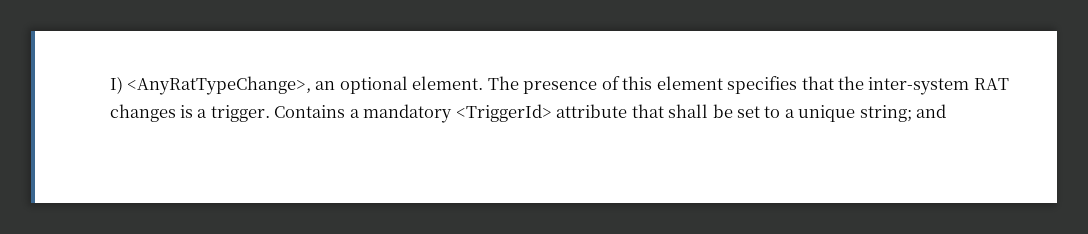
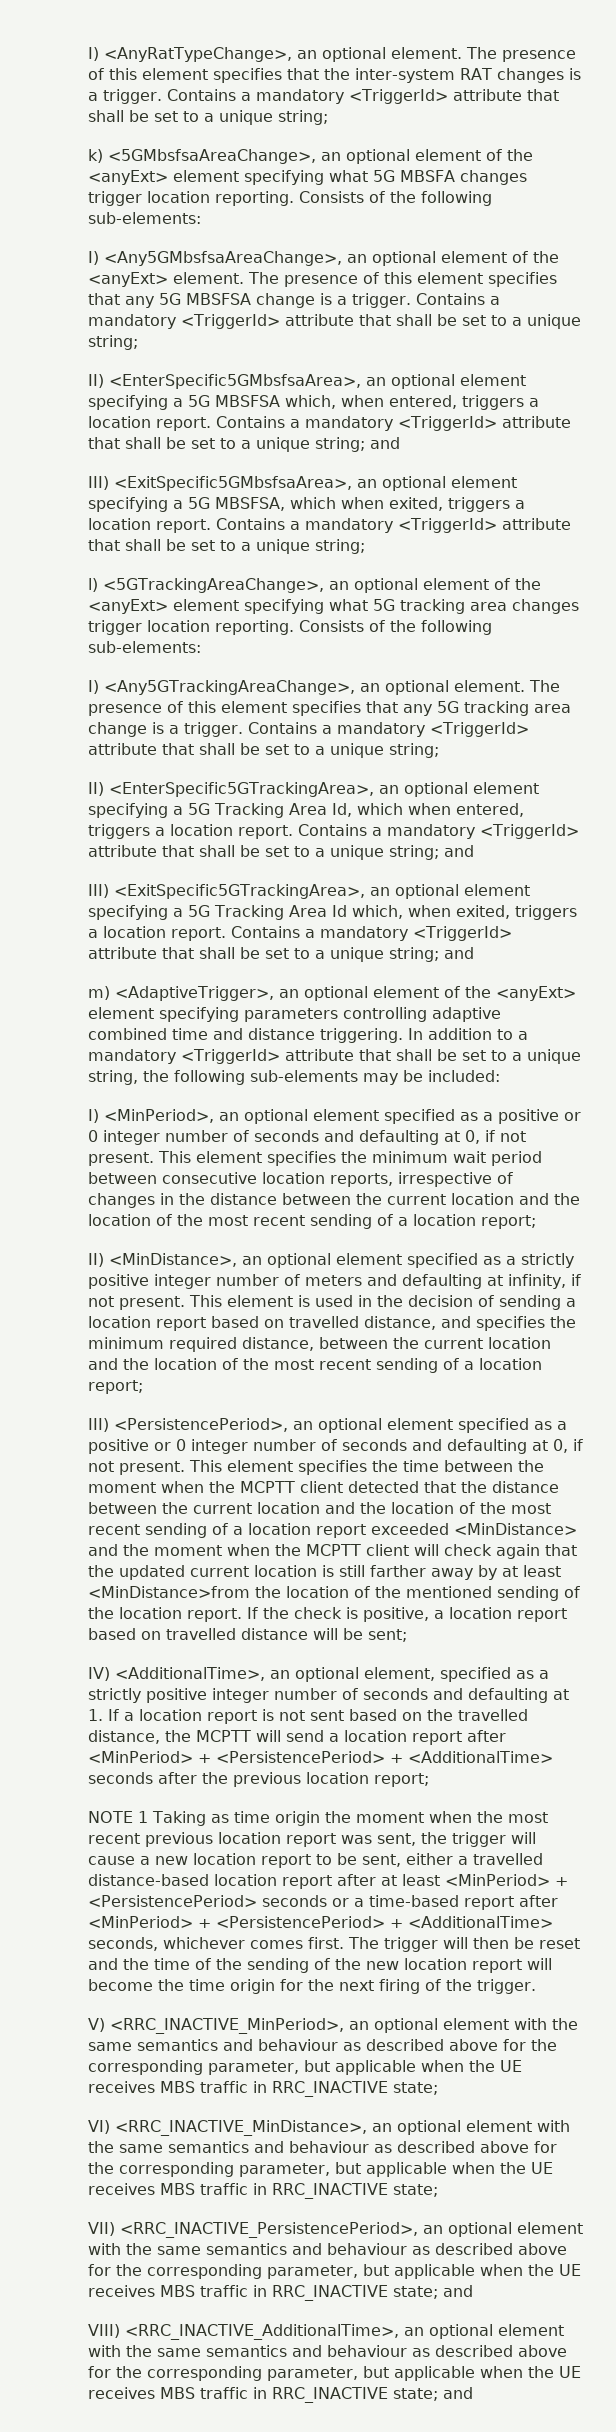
- The presence of this element specifies that the inter-system RAT changes is a trigger. Contains a mandatory <TriggerId> attribute that shall be set to a unique string; and
+ The presence of this element specifies that the inter-system RAT changes is a trigger. Contains a mandatory <TriggerId> attribute that shall be set to a unique string;
+ k) <5GMbsfsaAreaChange>, an optional element of the <anyExt> element specifying what 5G MBSFA changes trigger location reporting. Consists of the following sub-elements:
+ I) <Any5GMbsfsaAreaChange>, an optional element of the <anyExt> element. The presence of this element specifies that any 5G MBSFSA change is a trigger. Contains a mandatory <TriggerId> attribute that shall be set to a unique string;
+ II) <EnterSpecific5GMbsfsaArea>, an optional element specifying a 5G MBSFSA which, when entered, triggers a location report. Contains a mandatory <TriggerId> attribute that shall be set to a unique string; and
+ III) <ExitSpecific5GMbsfsaArea>, an optional element specifying a 5G MBSFSA, which when exited, triggers a location report. Contains a mandatory <TriggerId> attribute that shall be set to a unique string;
+ l) <5GTrackingAreaChange>, an optional element of the <anyExt> element specifying what 5G tracking area changes trigger location reporting. Consists of the following sub-elements:
+ I) <Any5GTrackingAreaChange>, an optional element. The presence of this element specifies that any 5G tracking area change is a trigger. Contains a mandatory <TriggerId> attribute that shall be set to a unique string;
+ II) <EnterSpecific5GTrackingArea>, an optional element specifying a 5G Tracking Area Id, which when entered, triggers a location report. Contains a mandatory <TriggerId> attribute that shall be set to a unique string; and
+ III) <ExitSpecific5GTrackingArea>, an optional element specifying a 5G Tracking Area Id which, when exited, triggers a location report. Contains a mandatory <TriggerId> attribute that shall be set to a unique string; and
+ m) <AdaptiveTrigger>, an optional element of the <anyExt> element specifying parameters controlling adaptive combined time and distance triggering. In addition to a mandatory <TriggerId> attribute that shall be set to a unique string, the following sub-elements may be included:
+ I) <MinPeriod>, an optional element specified as a positive or 0 integer number of seconds and defaulting at 0, if not present. This element specifies the minimum wait period between consecutive location reports, irrespective of changes in the distance between the current location and the location of the most recent sending of a location report;
+ II) <MinDistance>, an optional element specified as a strictly positive integer number of meters and defaulting at infinity, if not present. This element is used in the decision of sending a location report based on travelled distance, and specifies the minimum required distance, between the current location and the location of the most recent sending of a location report;
+ III) <PersistencePeriod>, an optional element specified as a positive or 0 integer number of seconds and defaulting at 0, if not present. This element specifies the time between the moment when the MCPTT client detected that the distance between the current location and the location of the most recent sending of a location report exceeded <MinDistance> and the moment when the MCPTT client will check again that the updated current location is still farther away by at least <MinDistance>from the location of the mentioned sending of the location report. If the check is positive, a location report based on travelled distance will be sent;
+ IV) <AdditionalTime>, an optional element, specified as a strictly positive integer number of seconds and defaulting at 1. If a location report is not sent based on the travelled distance, the MCPTT will send a location report after <MinPeriod> + <PersistencePeriod> + <AdditionalTime> seconds after the previous location report;
+ NOTE 1 Taking as time origin the moment when the most recent previous location report was sent, the trigger will cause a new location report to be sent, either a travelled distance-based location report after at least <MinPeriod> + <PersistencePeriod> seconds or a time-based report after <MinPeriod> + <PersistencePeriod> + <AdditionalTime> seconds, whichever comes first. The trigger will then be reset and the time of the sending of the new location report will become the time origin for the next firing of the trigger.
+ V) <RRC_INACTIVE_MinPeriod>, an optional element with the same semantics and behaviour as described above for the corresponding parameter, but applicable when the UE receives MBS traffic in RRC_INACTIVE state;
+ VI) <RRC_INACTIVE_MinDistance>, an optional element with the same semantics and behaviour as described above for the corresponding parameter, but applicable when the UE receives MBS traffic in RRC_INACTIVE state;
+ VII) <RRC_INACTIVE_PersistencePeriod>, an optional element with the same semantics and behaviour as described above for the corresponding parameter, but applicable when the UE receives MBS traffic in RRC_INACTIVE state; and
+ VIII) <RRC_INACTIVE_AdditionalTime>, an optional element with the same semantics and behaviour as described above for the corresponding parameter, but applicable when the UE receives MBS traffic in RRC_INACTIVE state; and

